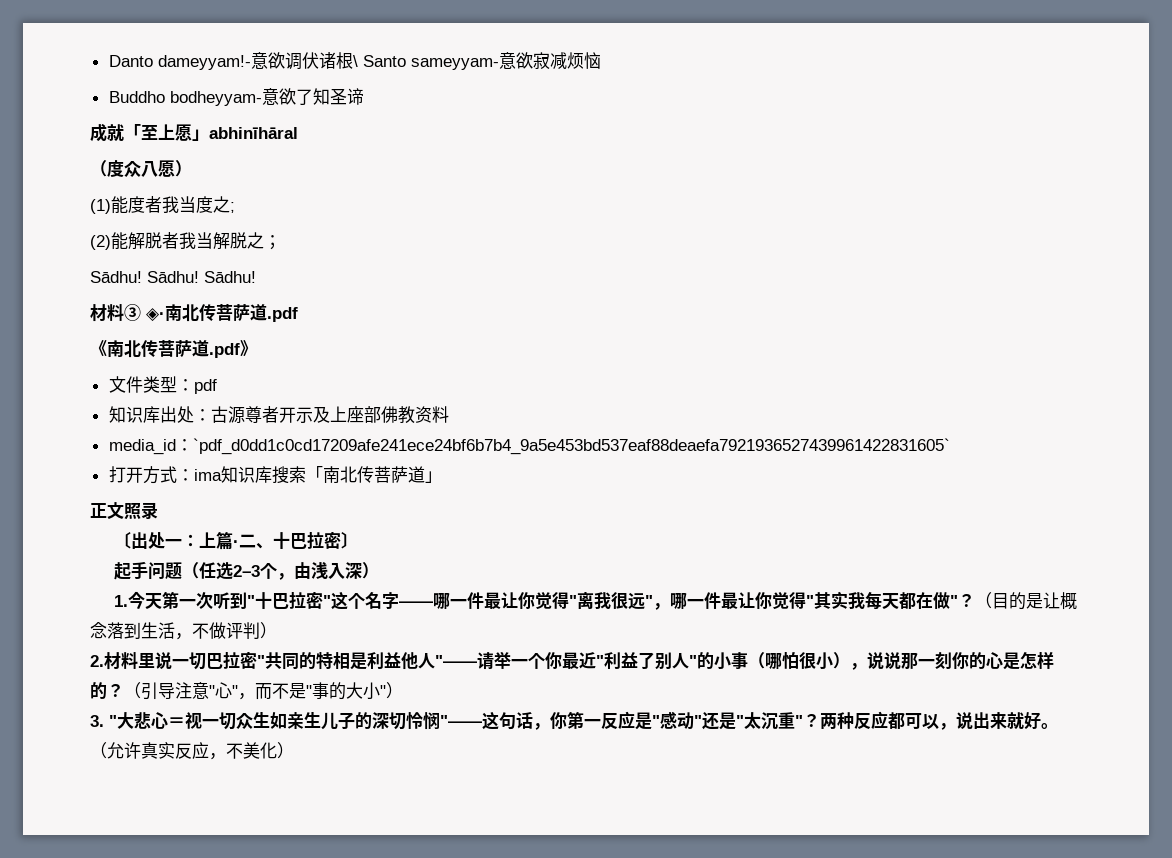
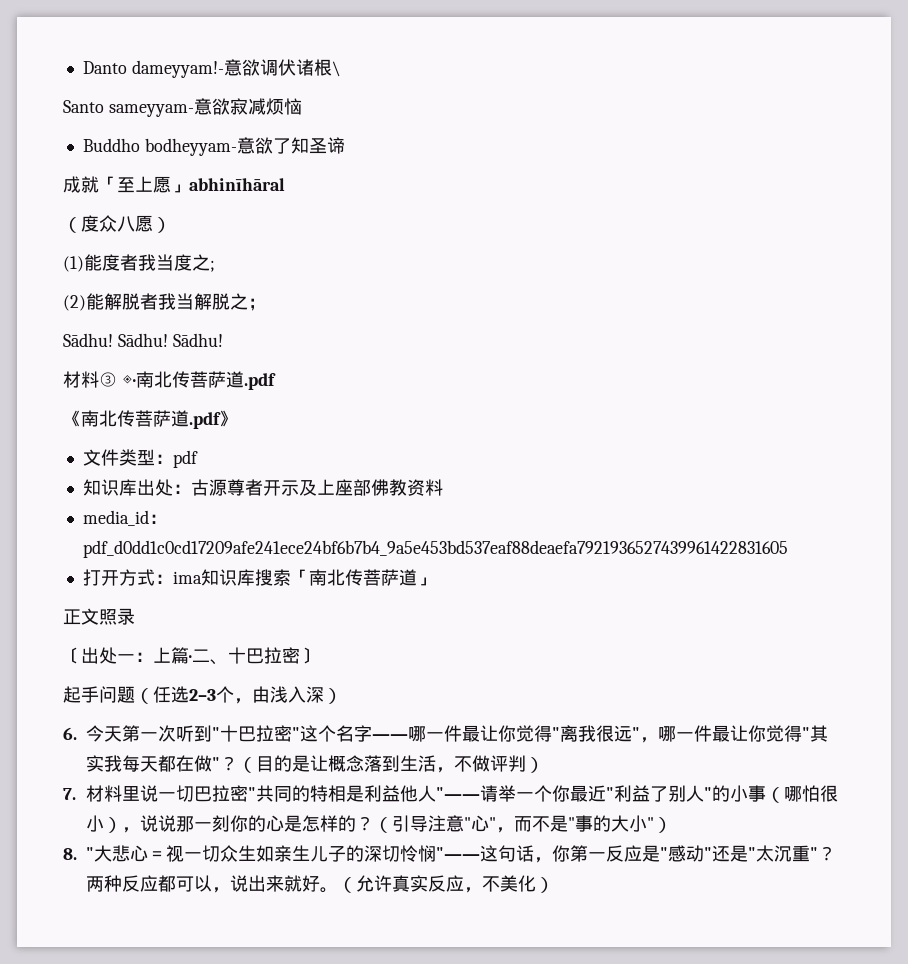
- Danto dameyyam!-意欲调伏诸根\ Santo sameyyam-意欲寂减烦恼
+ Danto dameyyam!-意欲调伏诸根\
+ Santo sameyyam-意欲寂减烦恼
- media_id：`pdf_d0dd1c0cd17209afe241ece24bf6b7b4_9a5e453bd537eaf88deaefa7921936527439961422831605`
+ media_id：pdf_d0dd1c0cd17209afe241ece24bf6b7b4_9a5e453bd537eaf88deaefa7921936527439961422831605
- 1.今天第一次听到"十巴拉密"这个名字——哪一件最让你觉得"离我很远"，哪一件最让你觉得"其实我每天都在做"？
+ 6.今天第一次听到"十巴拉密"这个名字——哪一件最让你觉得"离我很远"，哪一件最让你觉得"其实我每天都在做"？
- 2.材料里说一切巴拉密"共同的特相是利益他人"——请举一个你最近"利益了别人"的小事（哪怕很小），说说那一刻你的心是怎样的？
+ 7.材料里说一切巴拉密"共同的特相是利益他人"——请举一个你最近"利益了别人"的小事（哪怕很小），说说那一刻你的心是怎样的？
- 3. "大悲心＝视一切众生如亲生儿子的深切怜悯"——这句话，你第一反应是"感动"还是"太沉重"？
+ 8. "大悲心＝视一切众生如亲生儿子的深切怜悯"——这句话，你第一反应是"感动"还是"太沉重"？

